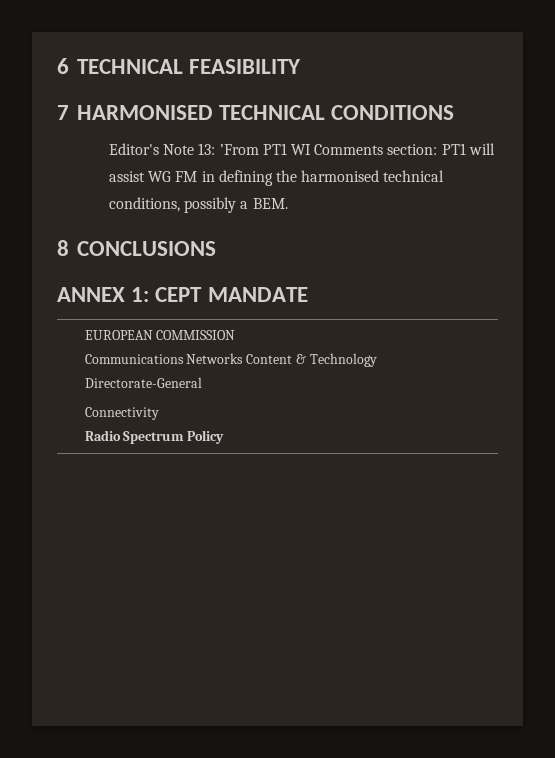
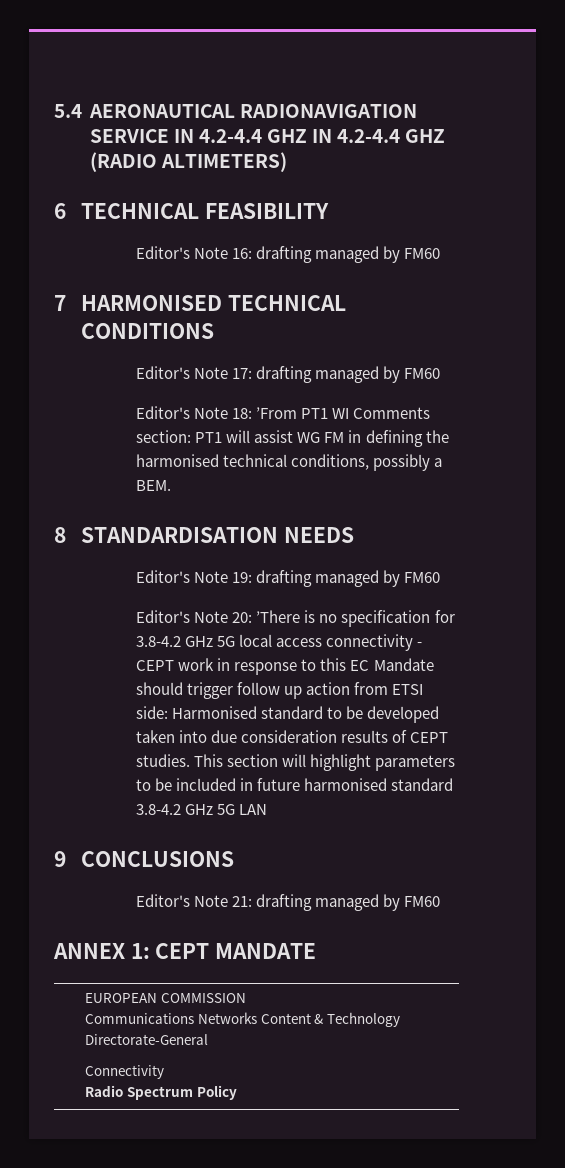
+ 5.4 AERONAUTICAL RADIONAVIGATION SERVICE IN 4.2-4.4 GHZ IN 4.2-4.4 GHZ (RADIO ALTIMETERS)
  6 TECHNICAL FEASIBILITY
+ Editor's Note 16: drafting managed by FM60
  7 HARMONISED TECHNICAL CONDITIONS
- Editor's Note 13: ’From PT1 WI Comments section: PT1 will assist WG FM in defining the harmonised technical conditions, possibly a BEM.
+ Editor's Note 17: drafting managed by FM60
+ Editor's Note 18: ’From PT1 WI Comments section: PT1 will assist WG FM in defining the harmonised technical conditions, possibly a BEM.
- 8 CONCLUSIONS
+ 8 STANDARDISATION NEEDS
+ Editor's Note 19: drafting managed by FM60
+ Editor's Note 20: ’There is no specification for 3.8-4.2 GHz 5G local access connectivity - CEPT work in response to this EC Mandate should trigger follow up action from ETSI side: Harmonised standard to be developed taken into due consideration results of CEPT studies. This section will highlight parameters to be included in future harmonised standard 3.8-4.2 GHz 5G LAN
+ 9 CONCLUSIONS
+ Editor's Note 21: drafting managed by FM60

